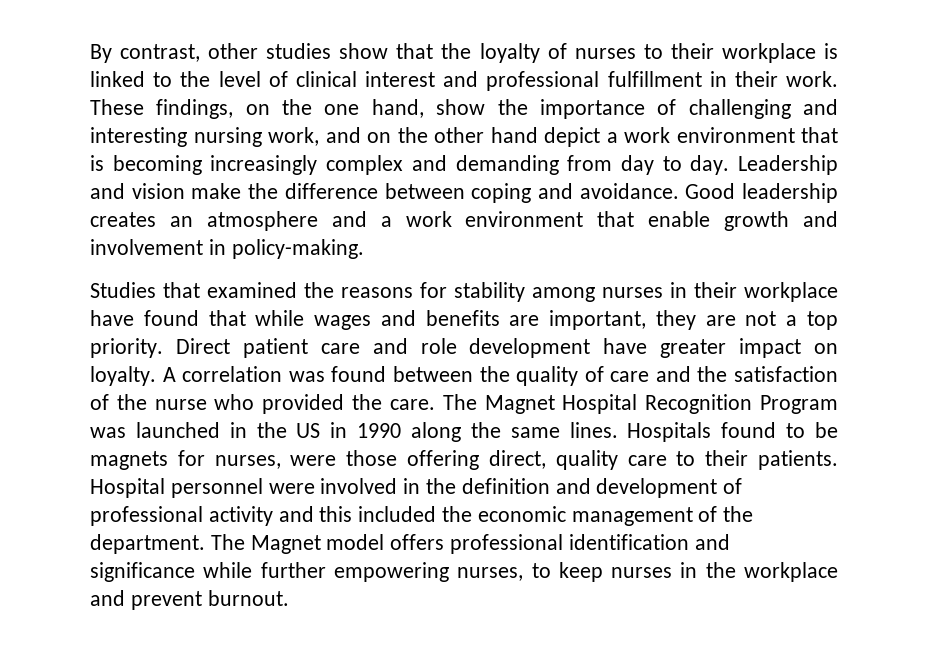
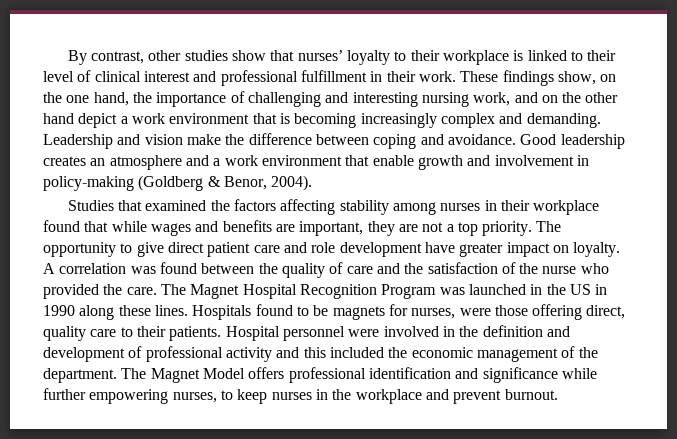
- By contrast, other studies show that the loyalty of nurses to their workplace is linked to the level of clinical interest and professional fulfillment in their work.
+ By contrast, other studies show that nurses’ loyalty to their workplace is linked to their level of clinical interest and professional fulfillment in their work.
- These findings, on the one hand, show the importance of challenging and interesting nursing work, and on the other hand depict a work environment that is becoming increasingly complex and demanding from day to day.
+ These findings show, on the one hand, the importance of challenging and interesting nursing work, and on the other hand depict a work environment that is becoming increasingly complex and demanding.
- Good leadership creates an atmosphere and a work environment that enable growth and involvement in policy-making.
+ Good leadership creates an atmosphere and a work environment that enable growth and involvement in policy-making (Goldberg & Benor, 2004).
- Studies that examined the reasons for stability among nurses in their workplace have found that while wages and benefits are important, they are not a top priority.
+ Studies that examined the factors affecting stability among nurses in their workplace found that while wages and benefits are important, they are not a top priority.
- Direct patient care and role development have greater impact on loyalty.
+ The opportunity to give direct patient care and role development have greater impact on loyalty.
- The Magnet Hospital Recognition Program was launched in the US in 1990 along the same lines.
+ The Magnet Hospital Recognition Program was launched in the US in 1990 along these lines.
- The Magnet model offers professional identification and significance while further empowering nurses, to keep nurses in the workplace and prevent burnout.
+ The Magnet Model offers professional identification and significance while further empowering nurses, to keep nurses in the workplace and prevent burnout.

